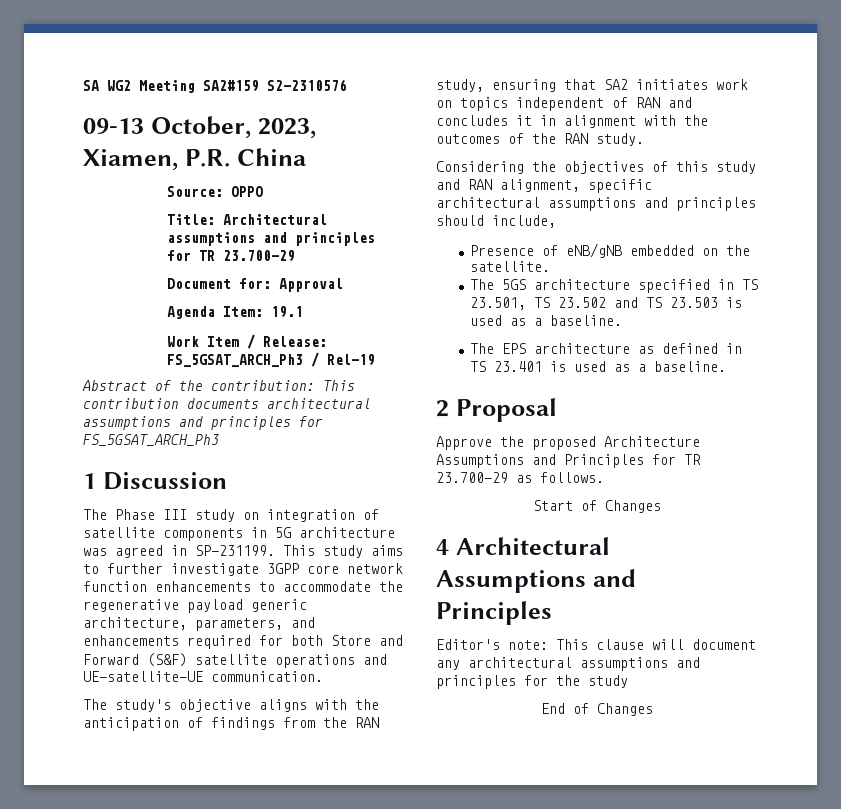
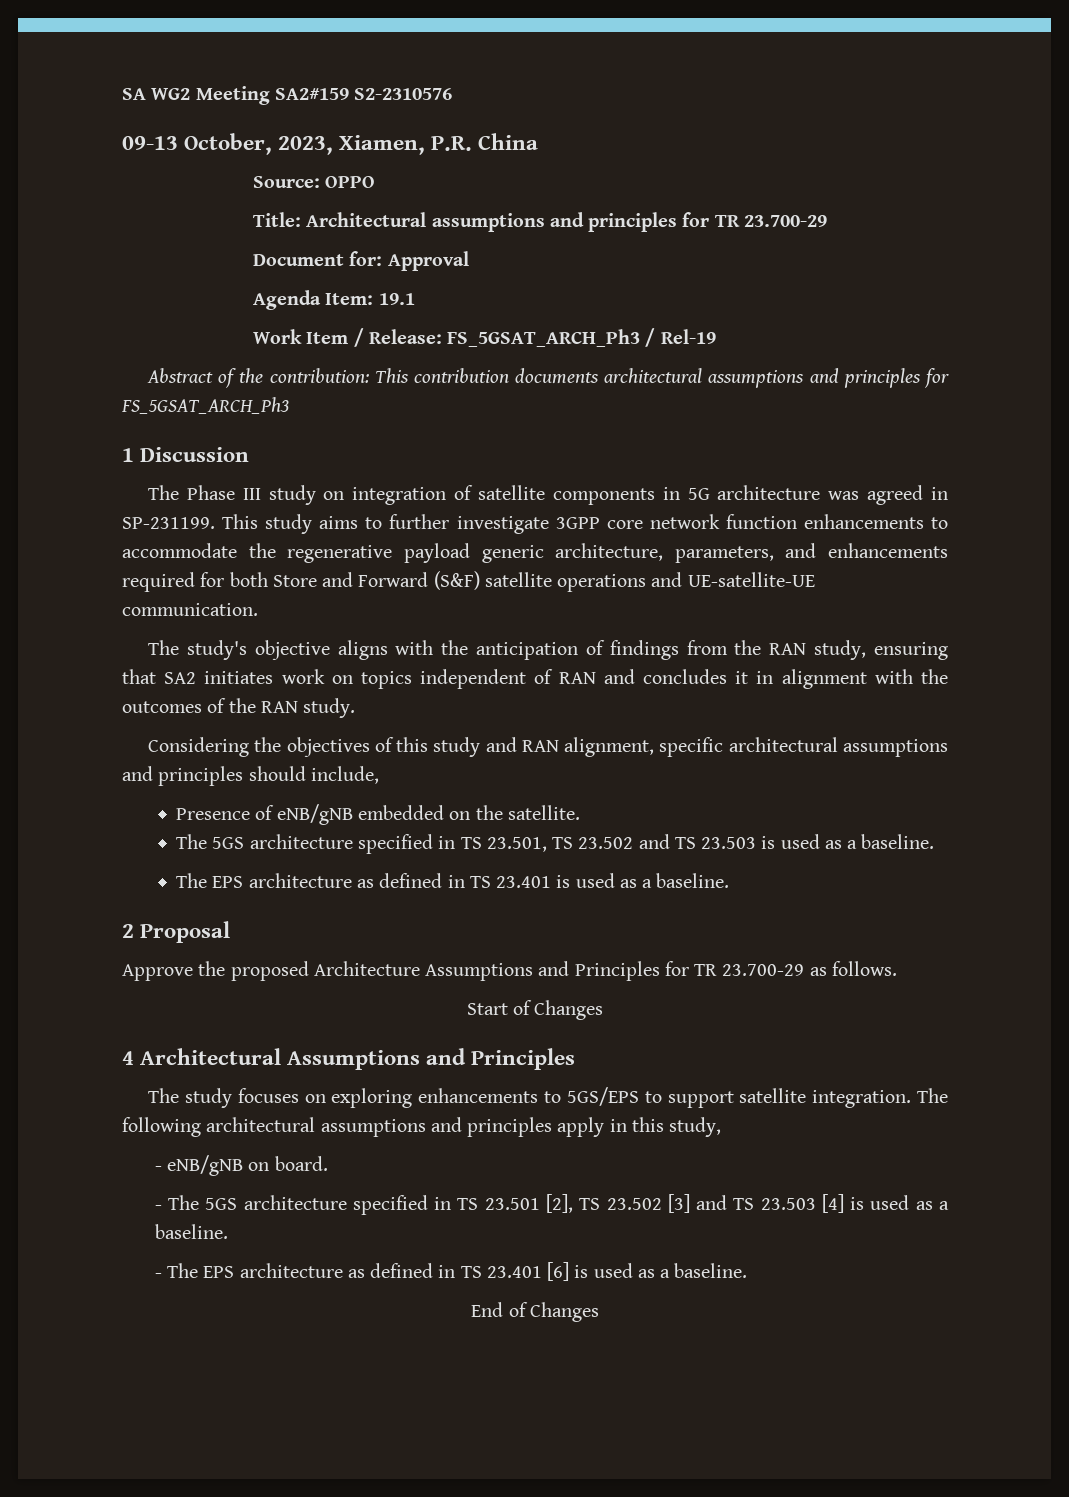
- Editor's note: This clause will document any architectural assumptions and principles for the study
+ The study focuses on exploring enhancements to 5GS/EPS to support satellite integration. The following architectural assumptions and principles apply in this study,
+ - eNB/gNB on board.
+ - The 5GS architecture specified in TS 23.501 [2], TS 23.502 [3] and TS 23.503 [4] is used as a baseline.
+ - The EPS architecture as defined in TS 23.401 [6] is used as a baseline.

